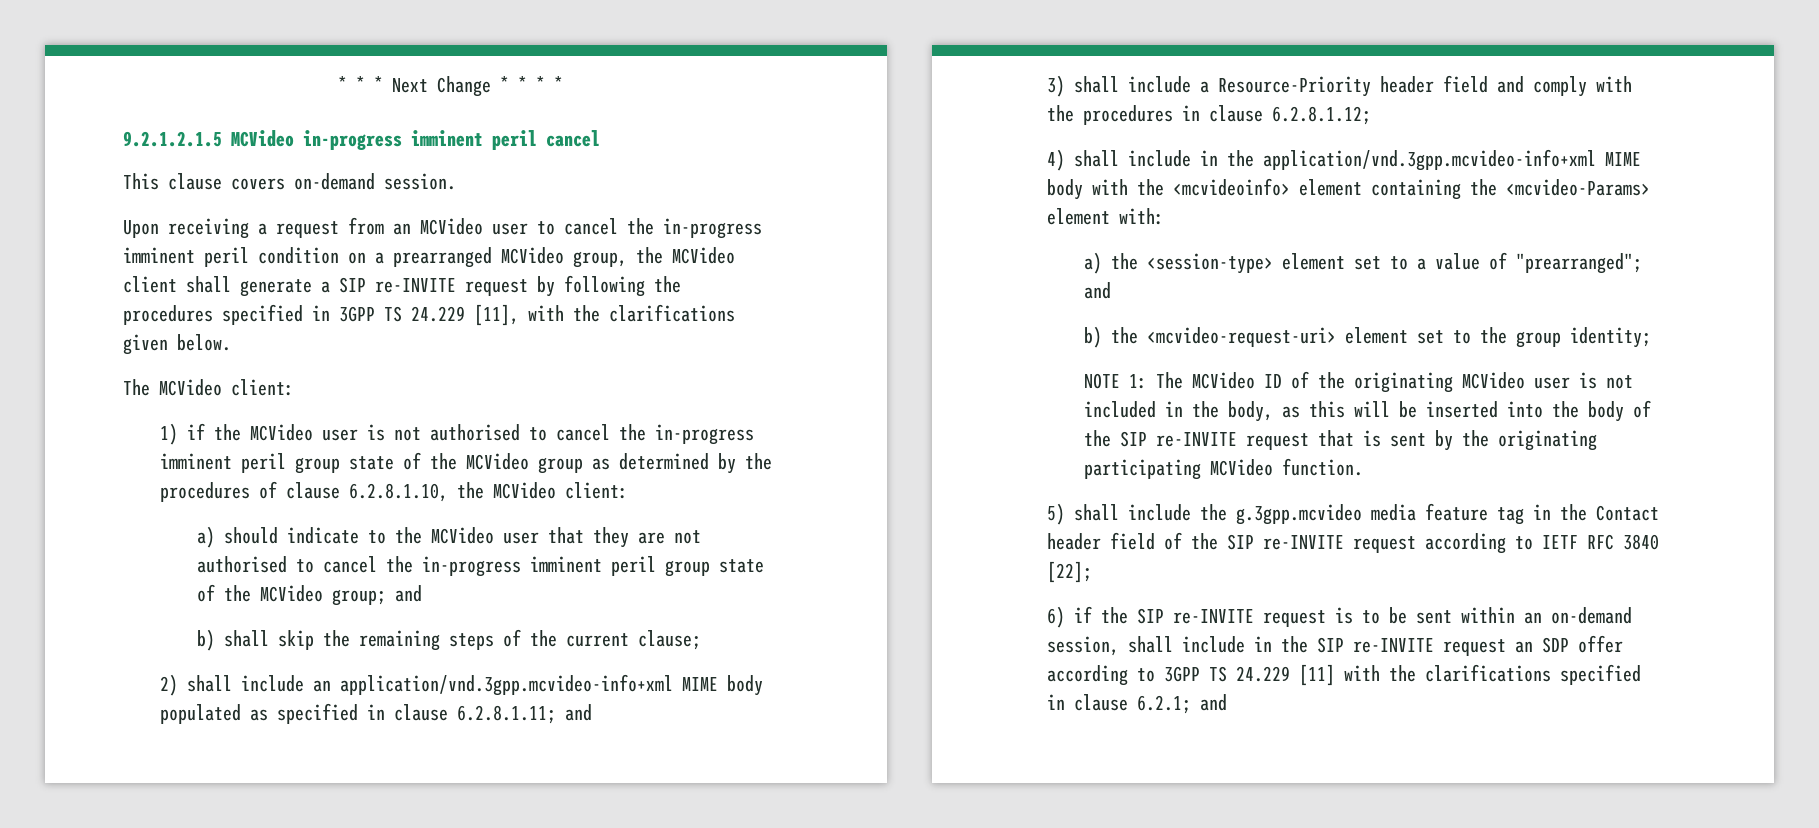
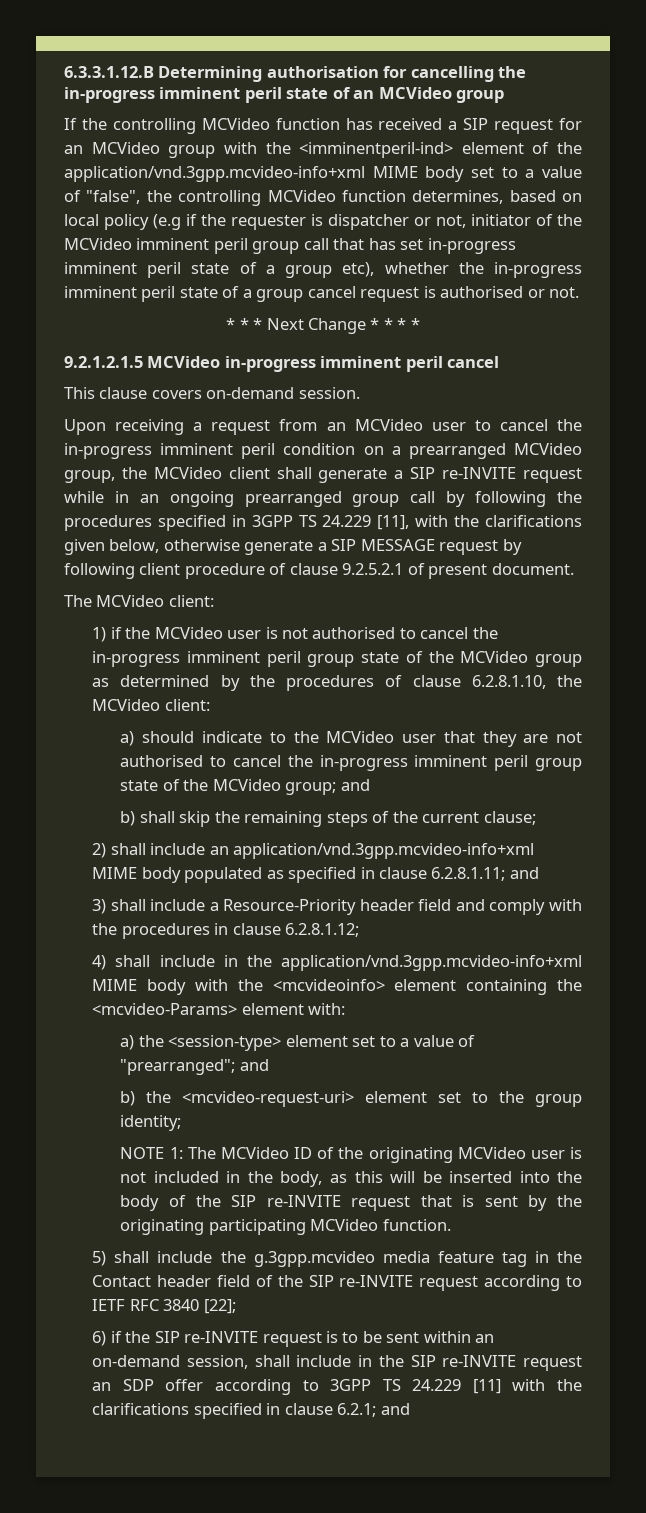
+ 6.3.3.1.12.B Determining authorisation for cancelling the in-progress imminent peril state of an MCVideo group
+ If the controlling MCVideo function has received a SIP request for an MCVideo group with the <imminentperil-ind> element of the application/vnd.3gpp.mcvideo-info+xml MIME body set to a value of "false", the controlling MCVideo function determines, based on local policy (e.g if the requester is dispatcher or not, initiator of the MCVideo imminent peril group call that has set in-progress imminent peril state of a group etc), whether the in-progress imminent peril state of a group cancel request is authorised or not.
- Upon receiving a request from an MCVideo user to cancel the in-progress imminent peril condition on a prearranged MCVideo group, the MCVideo client shall generate a SIP re-INVITE request by following the procedures specified in 3GPP TS 24.229 [11], with the clarifications given below.
+ Upon receiving a request from an MCVideo user to cancel the in-progress imminent peril condition on a prearranged MCVideo group, the MCVideo client shall generate a SIP re-INVITE request while in an ongoing prearranged group call by following the procedures specified in 3GPP TS 24.229 [11], with the clarifications given below, otherwise generate a SIP MESSAGE request by following client procedure of clause 9.2.5.2.1 of present document.

